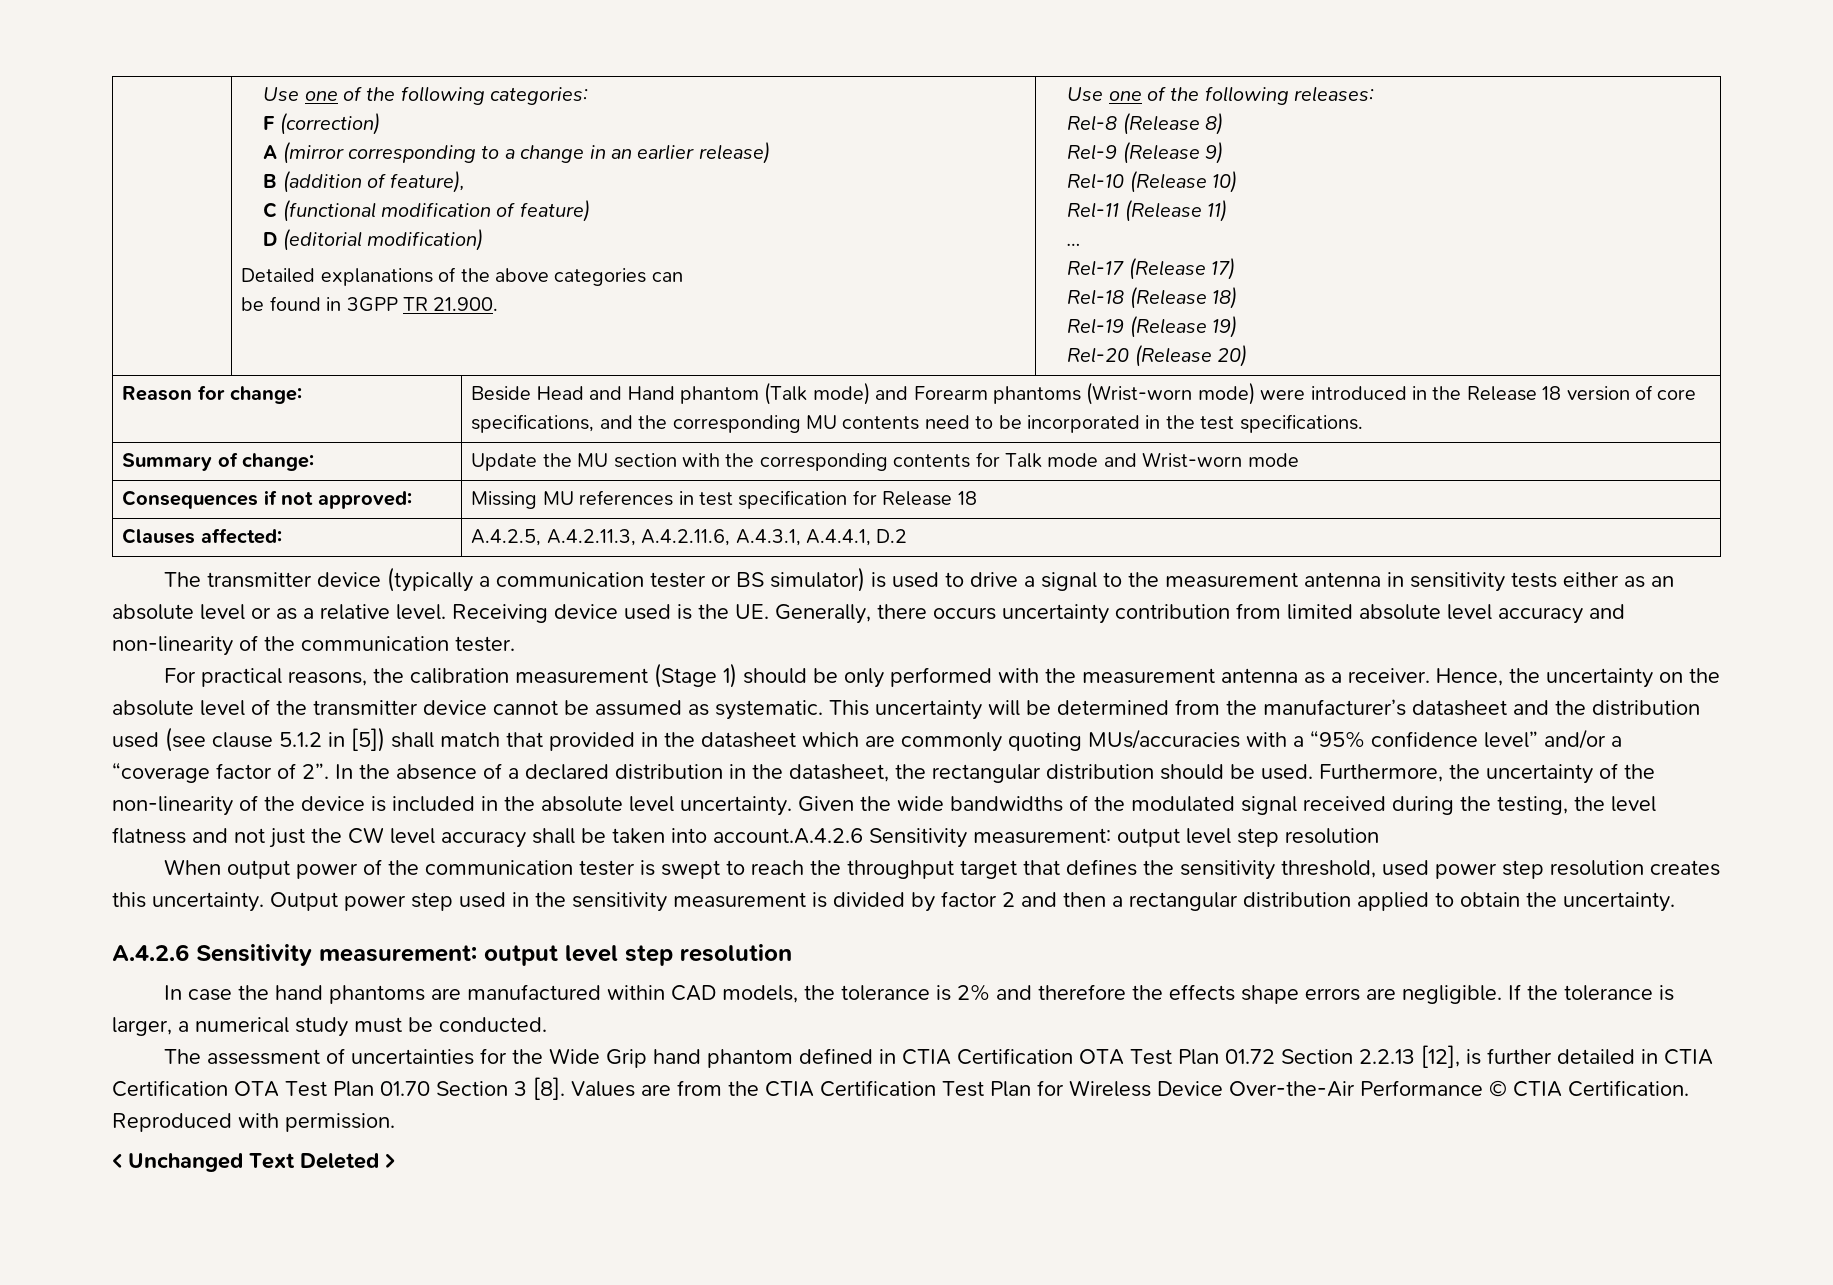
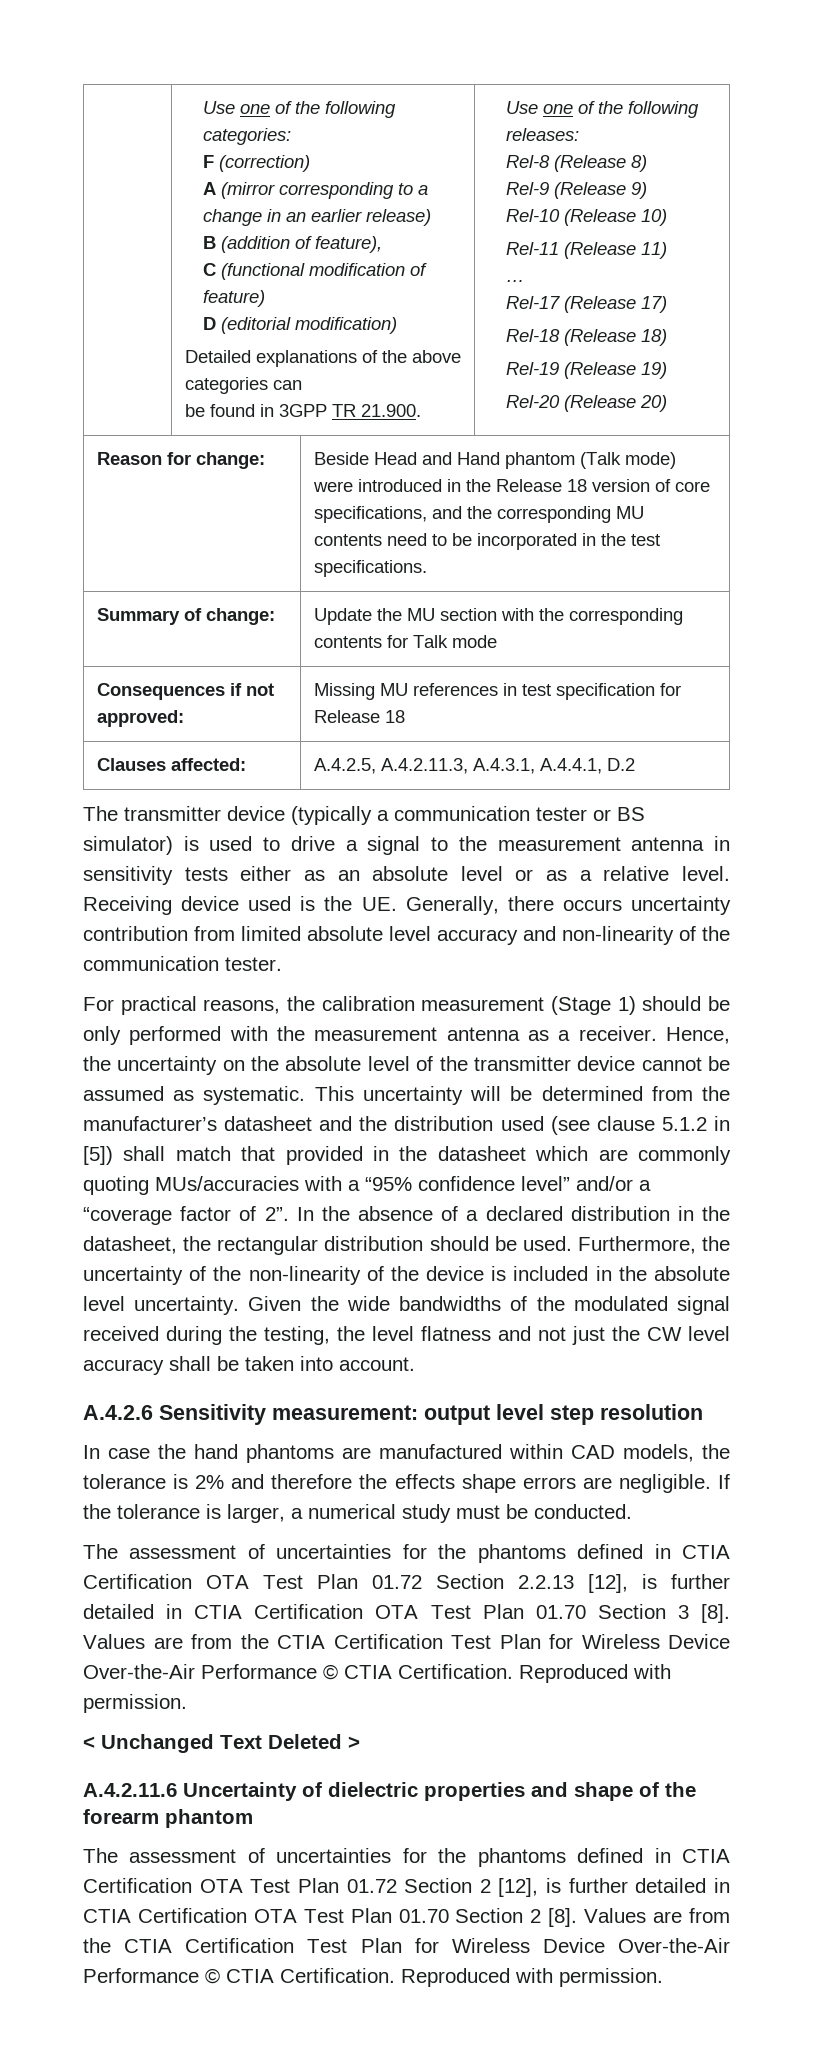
- Reason for change: | Beside Head and Hand phantom (Talk mode) and Forearm phantoms (Wrist-worn mode) were introduced in the Release 18 version of core specifications, and the corresponding MU contents need to be incorporated in the test specifications.
+ Reason for change: | Beside Head and Hand phantom (Talk mode) were introduced in the Release 18 version of core specifications, and the corresponding MU contents need to be incorporated in the test specifications.
- Summary of change: | Update the MU section with the corresponding contents for Talk mode and Wrist-worn mode
+ Summary of change: | Update the MU section with the corresponding contents for Talk mode
- Clauses affected: | A.4.2.5, A.4.2.11.3, A.4.2.11.6, A.4.3.1, A.4.4.1, D.2
+ Clauses affected: | A.4.2.5, A.4.2.11.3, A.4.3.1, A.4.4.1, D.2
- Given the wide bandwidths of the modulated signal received during the testing, the level flatness and not just the CW level accuracy shall be taken into account.A.4.2.6 Sensitivity measurement: output level step resolution
- When output power of the communication tester is swept to reach the throughput target that defines the sensitivity threshold, used power step resolution creates this uncertainty. Output power step used in the sensitivity measurement is divided by factor 2 and then a rectangular distribution applied to obtain the uncertainty.
+ Given the wide bandwidths of the modulated signal received during the testing, the level flatness and not just the CW level accuracy shall be taken into account.
- The assessment of uncertainties for the Wide Grip hand phantom defined in CTIA Certification OTA Test Plan 01.72 Section 2.2.13 [12], is further detailed in CTIA Certification OTA Test Plan 01.70 Section 3 [8].
+ The assessment of uncertainties for the phantoms defined in CTIA Certification OTA Test Plan 01.72 Section 2.2.13 [12], is further detailed in CTIA Certification OTA Test Plan 01.70 Section 3 [8].
+ A.4.2.11.6 Uncertainty of dielectric properties and shape of the forearm phantom
+ The assessment of uncertainties for the phantoms defined in CTIA Certification OTA Test Plan 01.72 Section 2 [12], is further detailed in CTIA Certification OTA Test Plan 01.70 Section 2 [8]. Values are from the CTIA Certification Test Plan for Wireless Device Over-the-Air Performance © CTIA Certification. Reproduced with permission.

